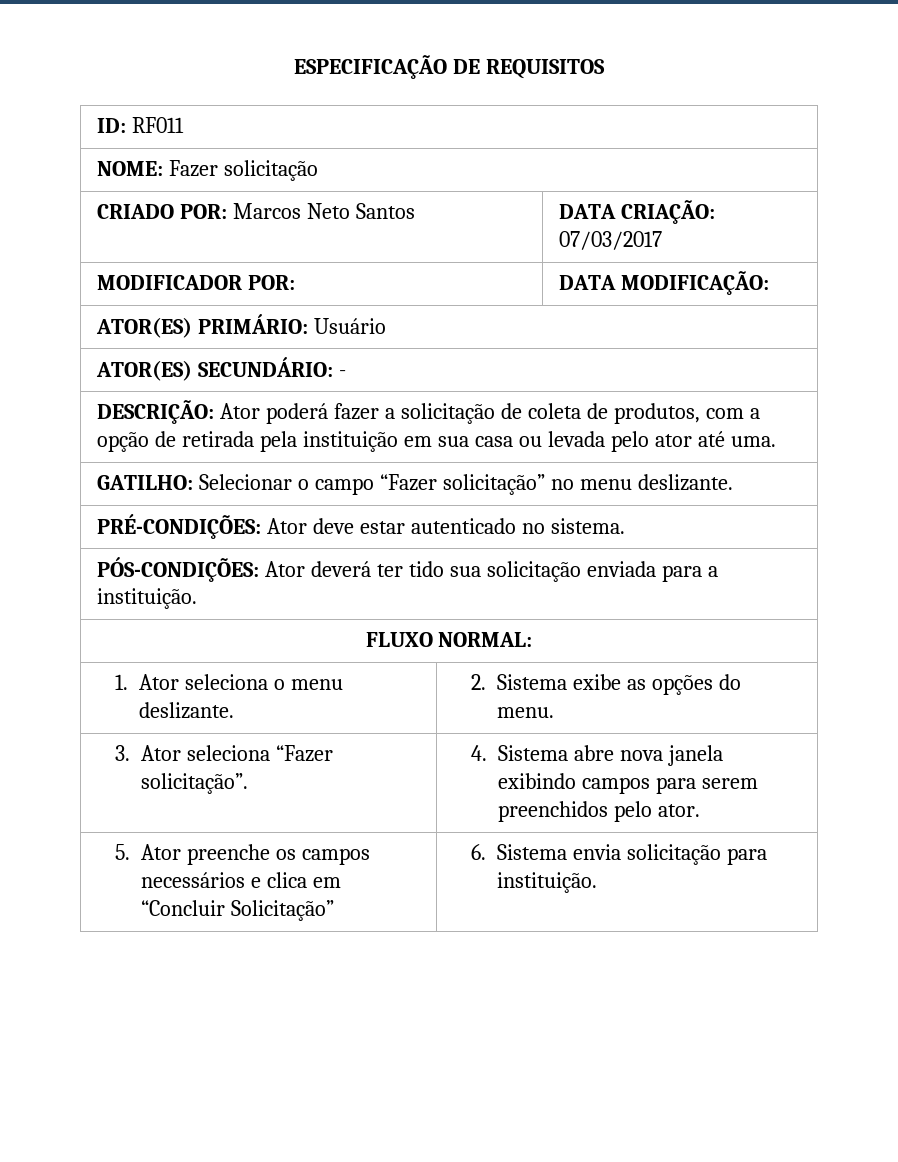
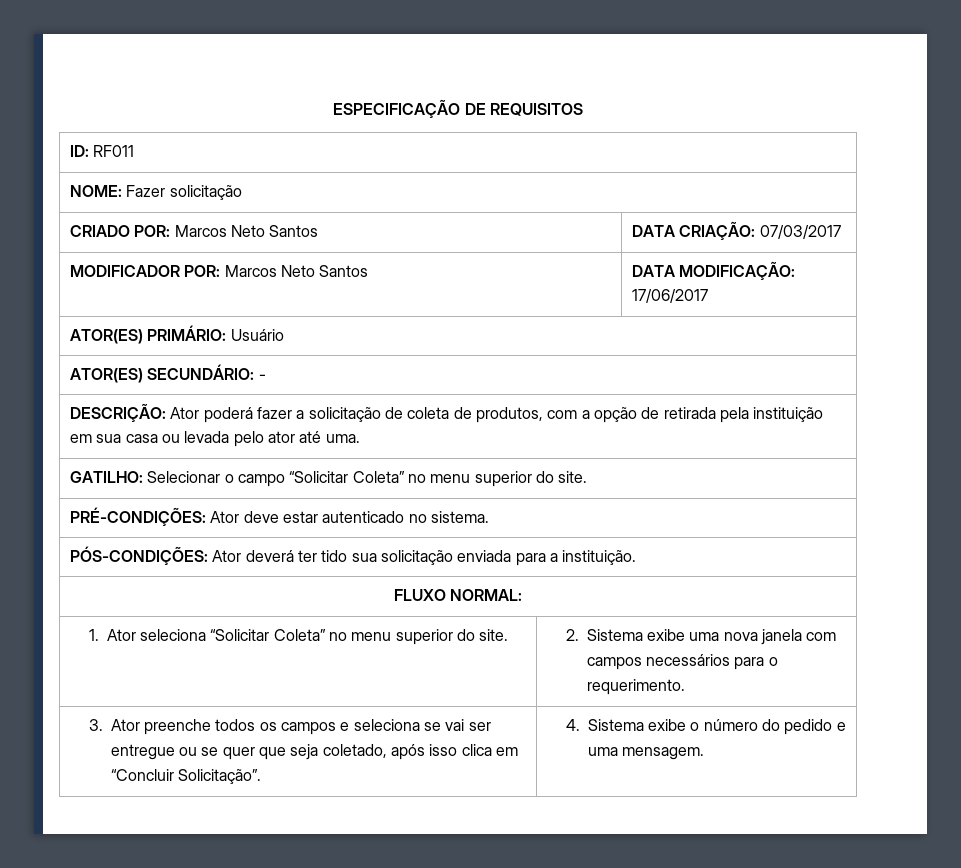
- MODIFICADOR POR: | DATA MODIFICAÇÃO:
+ MODIFICADOR POR: Marcos Neto Santos | DATA MODIFICAÇÃO: 17/06/2017
- GATILHO: Selecionar o campo “Fazer solicitação” no menu deslizante.
+ GATILHO: Selecionar o campo “Solicitar Coleta” no menu superior do site.
- 1. Ator seleciona o menu deslizante. | 2. Sistema exibe as opções do menu.
- 3. Ator seleciona “Fazer solicitação”. | 4. Sistema abre nova janela exibindo campos para serem preenchidos pelo ator.
- 5. Ator preenche os campos necessários e clica em “Concluir Solicitação” | 6. Sistema envia solicitação para instituição.
+ 1. Ator seleciona “Solicitar Coleta” no menu superior do site. | 2. Sistema exibe uma nova janela com campos necessários para o requerimento.
+ 3. Ator preenche todos os campos e seleciona se vai ser entregue ou se quer que seja coletado, após isso clica em “Concluir Solicitação”. | 4. Sistema exibe o número do pedido e uma mensagem.

